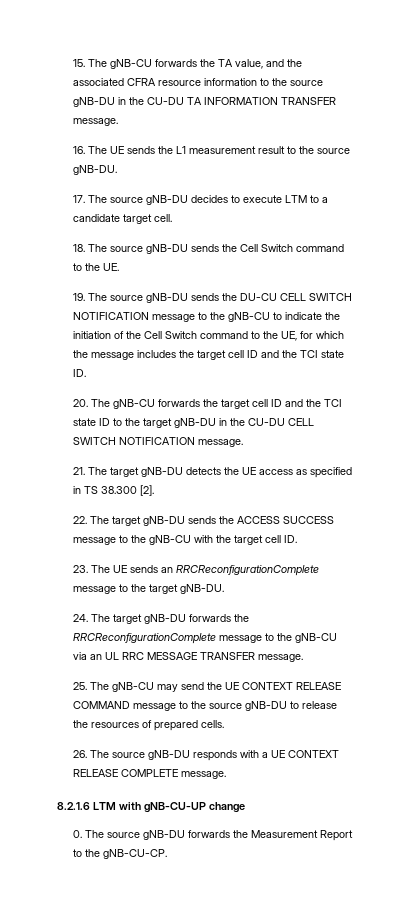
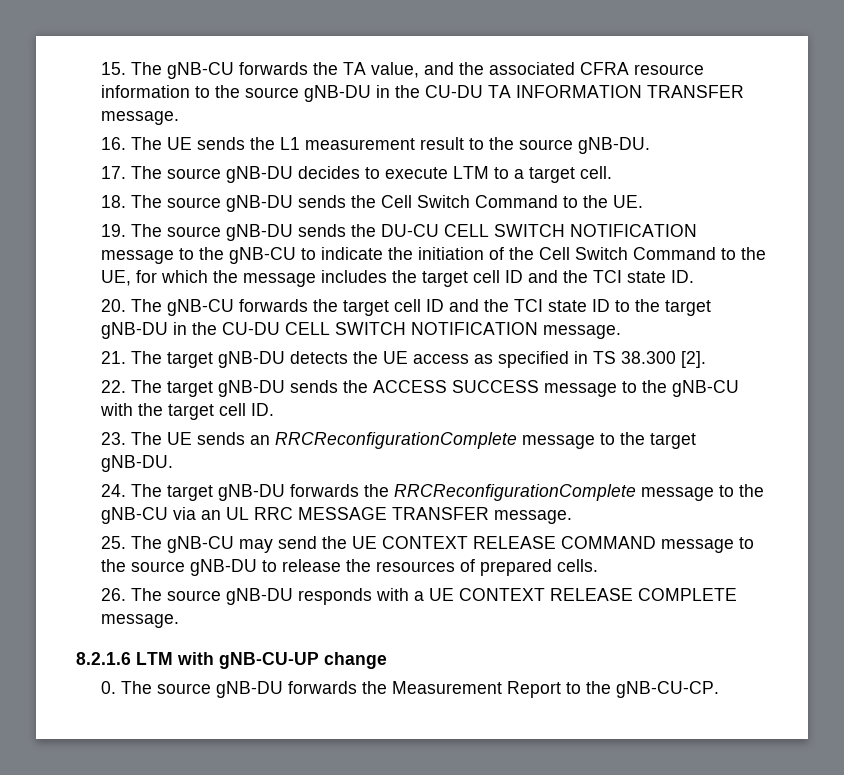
- 17. The source gNB-DU decides to execute LTM to a candidate target cell.
+ 17. The source gNB-DU decides to execute LTM to a target cell.
- 18. The source gNB-DU sends the Cell Switch command to the UE.
+ 18. The source gNB-DU sends the Cell Switch Command to the UE.
- 19. The source gNB-DU sends the DU-CU CELL SWITCH NOTIFICATION message to the gNB-CU to indicate the initiation of the Cell Switch command to the UE, for which the message includes the target cell ID and the TCI state ID.
+ 19. The source gNB-DU sends the DU-CU CELL SWITCH NOTIFICATION message to the gNB-CU to indicate the initiation of the Cell Switch Command to the UE, for which the message includes the target cell ID and the TCI state ID.

